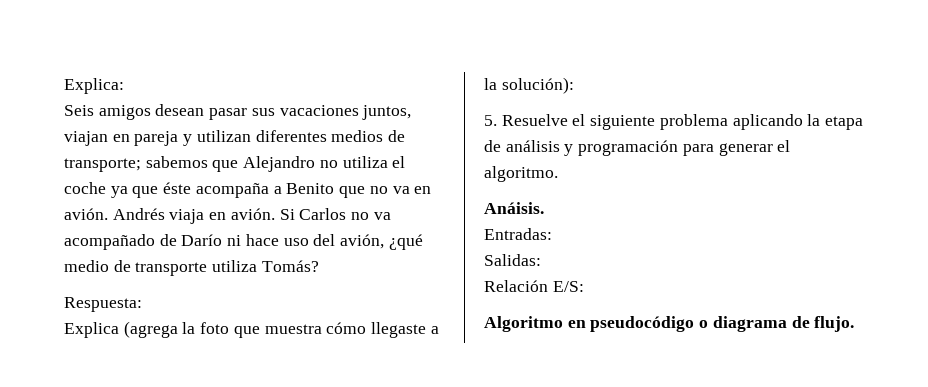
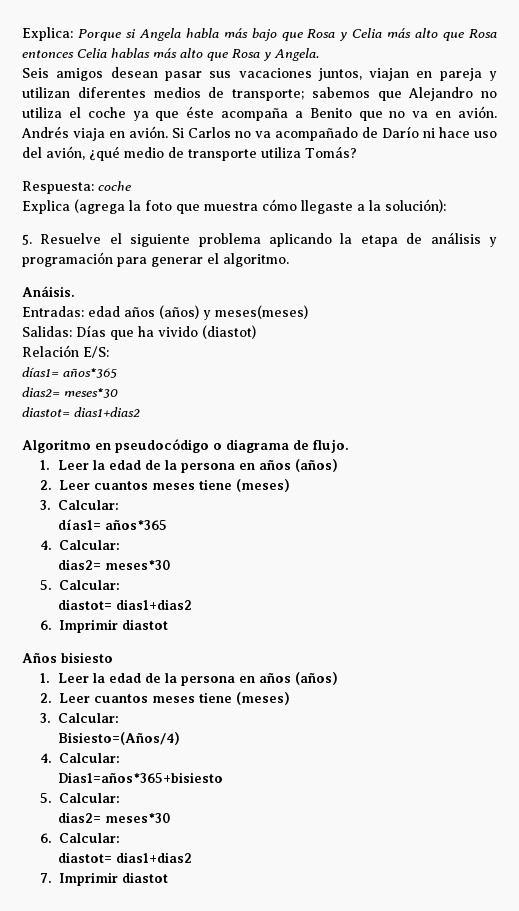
- Explica:
+ Explica: Porque si Angela habla más bajo que Rosa y Celia más alto que Rosa entonces Celia hablas más alto que Rosa y Angela.
- Respuesta:
+ Respuesta: coche
- Entradas:
- Salidas:
+ Entradas: edad años (años) y meses(meses)
+ Salidas: Días que ha vivido (diastot)
  Relación E/S:
+ días1= años*365
+ dias2= meses*30
+ diastot= dias1+dias2
  Algoritmo en pseudocódigo o diagrama de flujo.
+ 1. Leer la edad de la persona en años (años)
+ 2. Leer cuantos meses tiene (meses)
+ 3. Calcular:
+ días1= años*365
+ 4. Calcular:
+ dias2= meses*30
+ 5. Calcular:
+ diastot= dias1+dias2
+ 6. Imprimir diastot
+ Años bisiesto
+ 1. Leer la edad de la persona en años (años)
+ 2. Leer cuantos meses tiene (meses)
+ 3. Calcular:
+ Bisiesto=(Años/4)
+ 4. Calcular:
+ Dias1=años*365+bisiesto
+ 5. Calcular:
+ dias2= meses*30
+ 6. Calcular:
+ diastot= dias1+dias2
+ 7. Imprimir diastot

